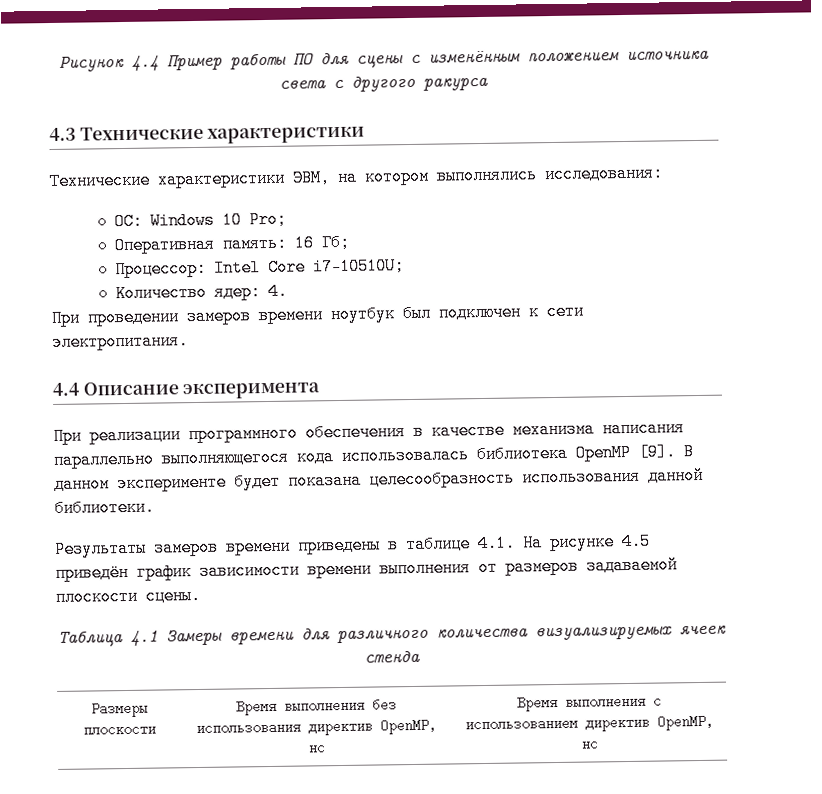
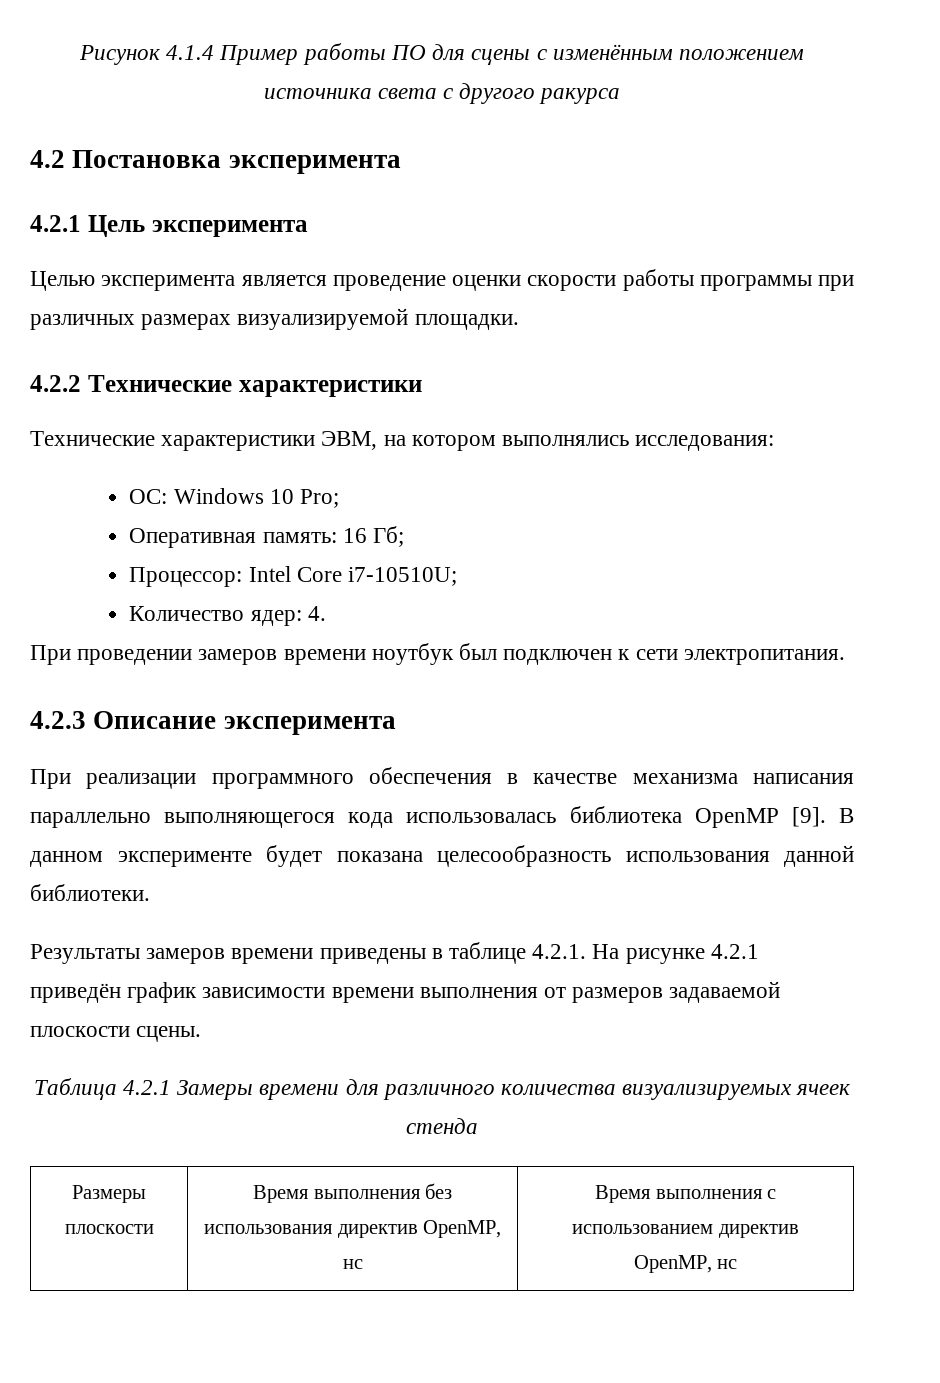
- Рисунок 4.4 Пример работы ПО для сцены с изменённым положением источника света с другого ракурса
+ Рисунок 4.1.4 Пример работы ПО для сцены с изменённым положением источника света с другого ракурса
- 4.3 Технические характеристики
+ 4.2 Постановка эксперимента
+ 4.2.1 Цель эксперимента
+ Целью эксперимента является проведение оценки скорости работы программы при различных размерах визуализируемой площадки.
+ 4.2.2 Технические характеристики
- 4.4 Описание эксперимента
+ 4.2.3 Описание эксперимента
- Результаты замеров времени приведены в таблице 4.1. На рисунке 4.5 приведён график зависимости времени выполнения от размеров задаваемой плоскости сцены.
+ Результаты замеров времени приведены в таблице 4.2.1. На рисунке 4.2.1 приведён график зависимости времени выполнения от размеров задаваемой плоскости сцены.
- Таблица 4.1 Замеры времени для различного количества визуализируемых ячеек стенда
+ Таблица 4.2.1 Замеры времени для различного количества визуализируемых ячеек стенда

